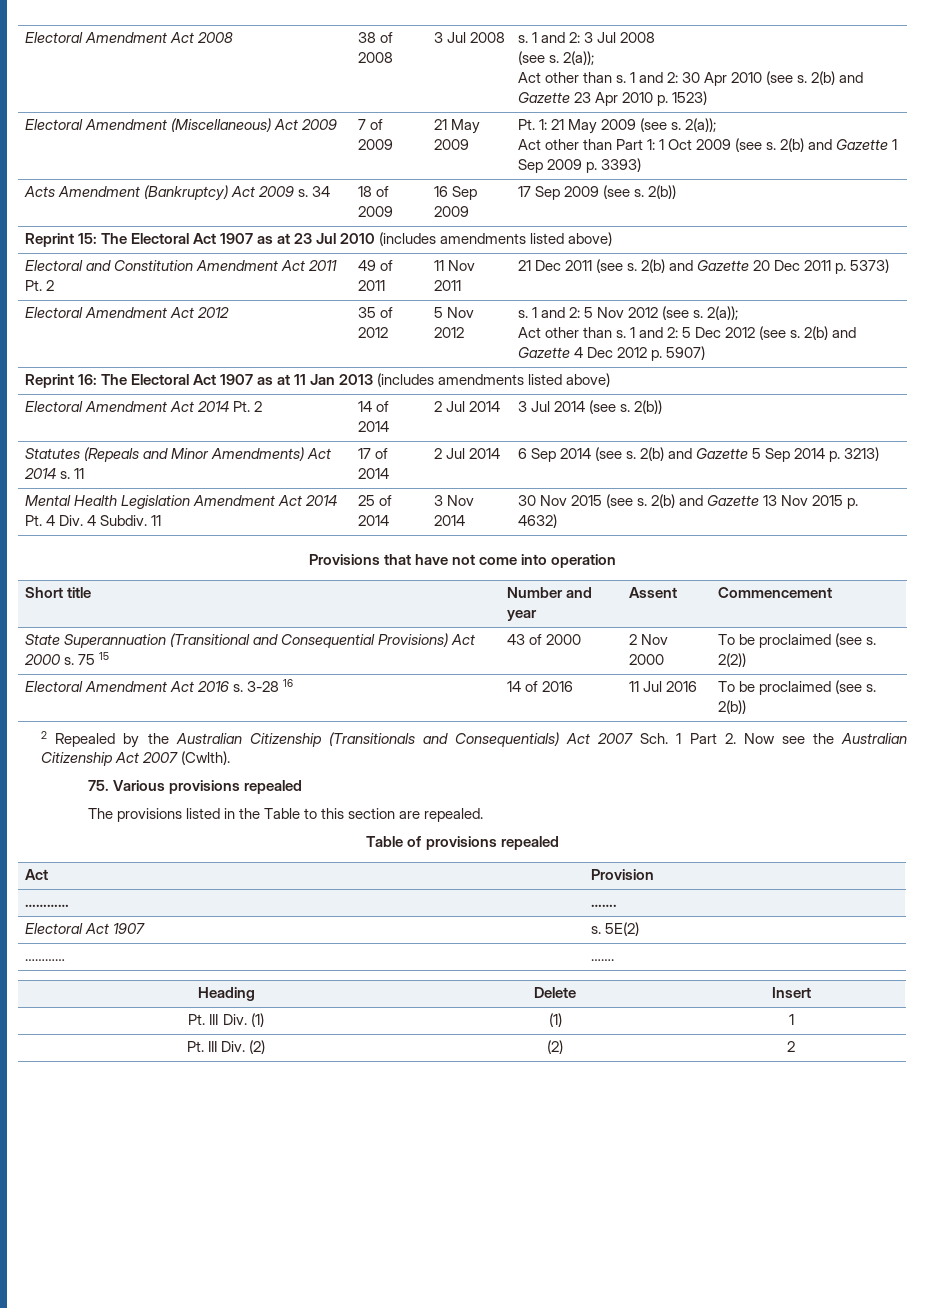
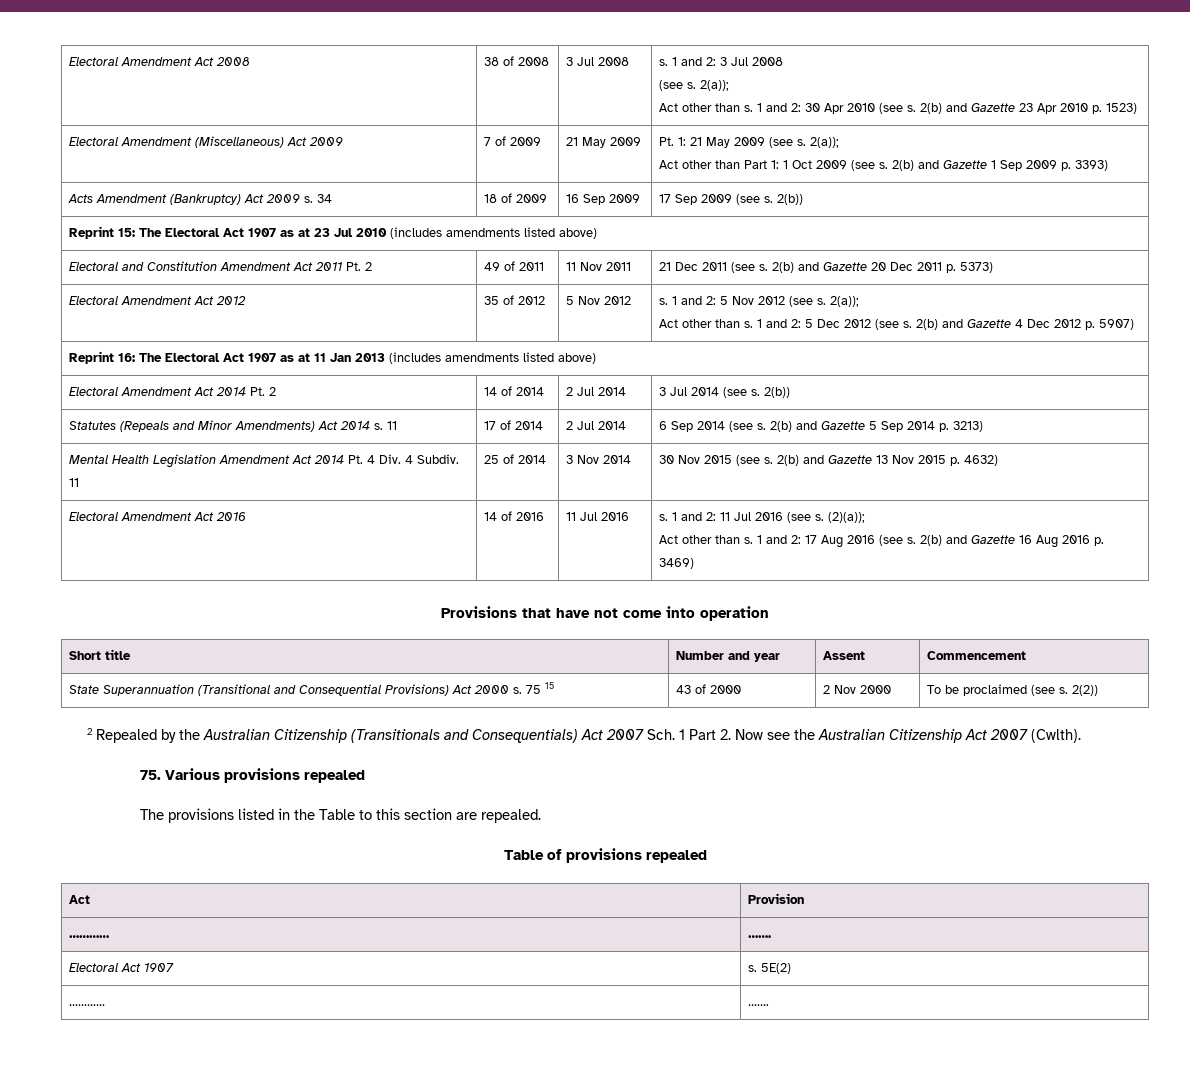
+ Electoral Amendment Act 2016 | 14 of 2016 | 11 Jul 2016 | s. 1 and 2: 11 Jul 2016 (see s. (2)(a));
+ Act other than s. 1 and 2: 17 Aug 2016 (see s. 2(b) and Gazette 16 Aug 2016 p. 3469)
- Electoral Amendment Act 2016 s. 3-28 16 | 14 of 2016 | 11 Jul 2016 | To be proclaimed (see s. 2(b))
- Heading | Delete | Insert
- Pt. III Div. (1) | (1) | 1
- Pt. III Div. (2) | (2) | 2

